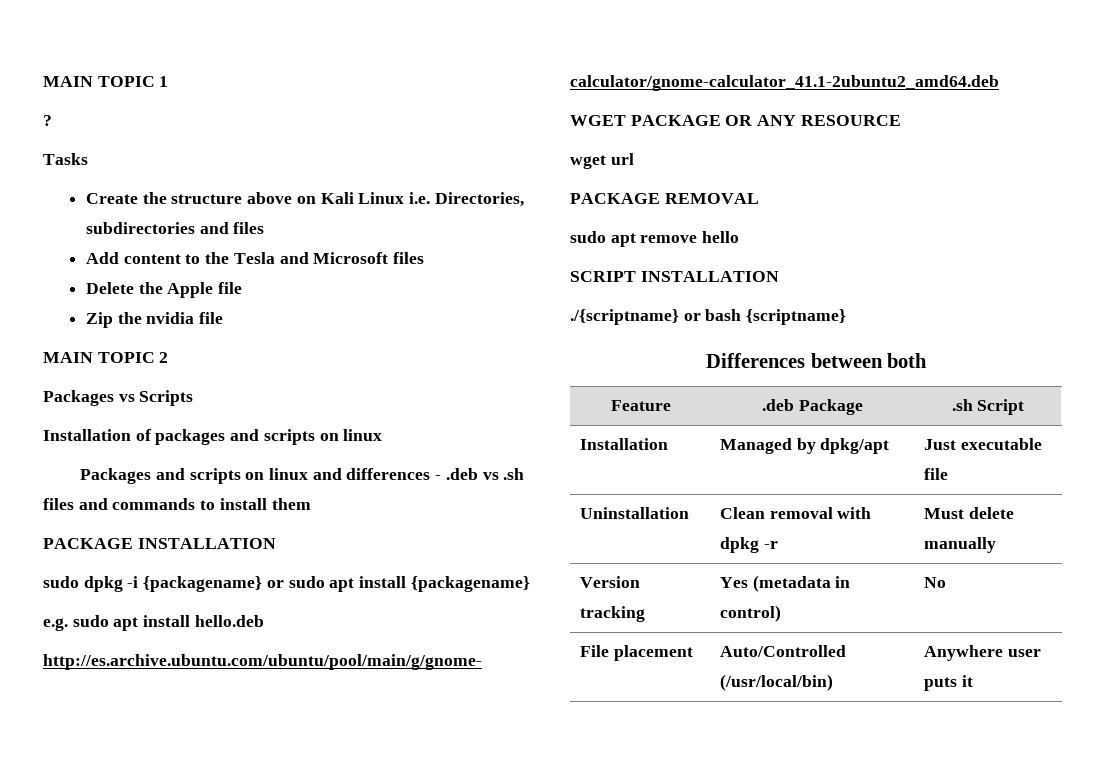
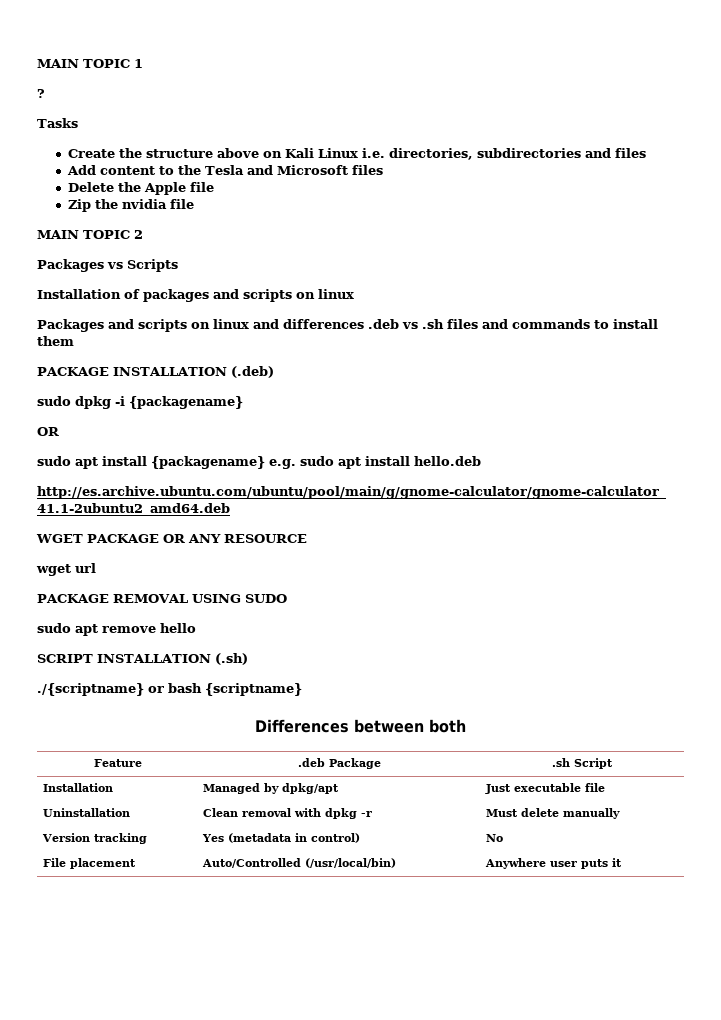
- Create the structure above on Kali Linux i.e. Directories, subdirectories and files
+ Create the structure above on Kali Linux i.e. directories, subdirectories and files
- Packages and scripts on linux and differences - .deb vs .sh files and commands to install them
+ Packages and scripts on linux and differences .deb vs .sh files and commands to install them
- PACKAGE INSTALLATION
+ PACKAGE INSTALLATION (.deb)
- sudo dpkg -i {packagename} or sudo apt install {packagename}
- e.g. sudo apt install hello.deb
+ sudo dpkg -i {packagename}
+ OR
+ sudo apt install {packagename} e.g. sudo apt install hello.deb
- PACKAGE REMOVAL
+ PACKAGE REMOVAL USING SUDO
- SCRIPT INSTALLATION
+ SCRIPT INSTALLATION (.sh)

